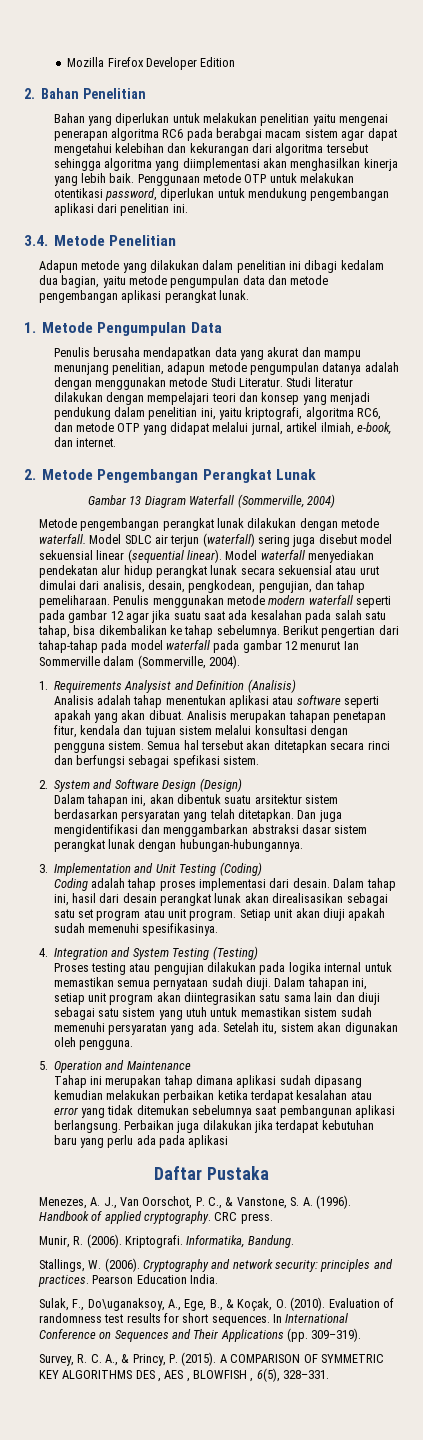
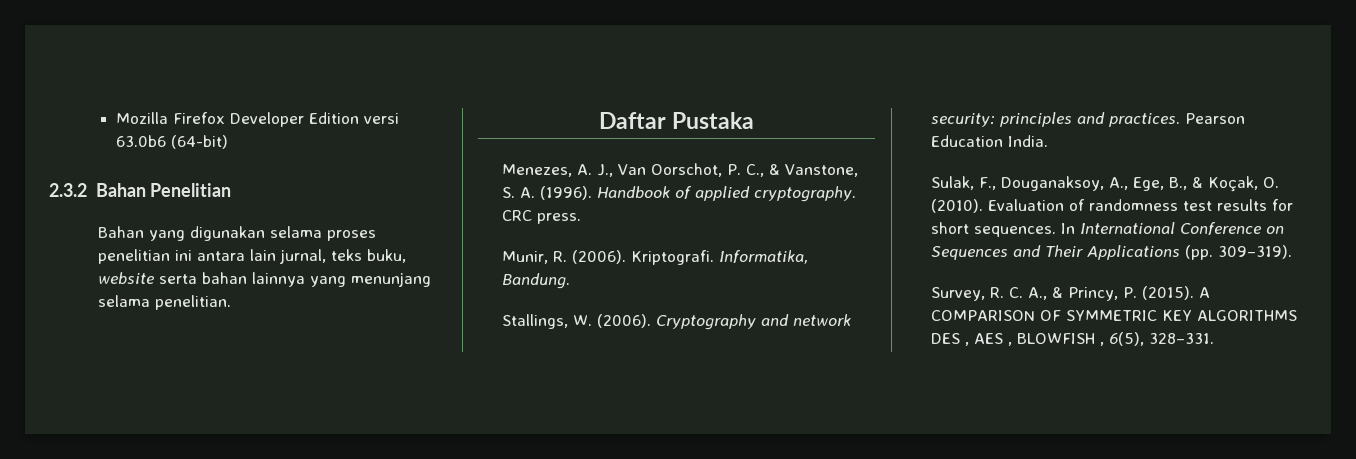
- Mozilla Firefox Developer Edition
- 2. Bahan Penelitian
+ Mozilla Firefox Developer Edition versi 63.0b6 (64-bit)
+ 2.3.2 Bahan Penelitian
- Bahan yang diperlukan untuk melakukan penelitian yaitu mengenai penerapan algoritma RC6 pada berabgai macam sistem agar dapat mengetahui kelebihan dan kekurangan dari algoritma tersebut sehingga algoritma yang diimplementasi akan menghasilkan kinerja yang lebih baik. Penggunaan metode OTP untuk melakukan otentikasi password, diperlukan untuk mendukung pengembangan aplikasi dari penelitian ini.
- 3.4. Metode Penelitian
- Adapun metode yang dilakukan dalam penelitian ini dibagi kedalam dua bagian, yaitu metode pengumpulan data dan metode pengembangan aplikasi perangkat lunak.
- 1. Metode Pengumpulan Data
- Penulis berusaha mendapatkan data yang akurat dan mampu menunjang penelitian, adapun metode pengumpulan datanya adalah dengan menggunakan metode Studi Literatur. Studi literatur dilakukan dengan mempelajari teori dan konsep yang menjadi pendukung dalam penelitian ini, yaitu kriptografi, algoritma RC6, dan metode OTP yang didapat melalui jurnal, artikel ilmiah, e-book, dan internet.
- 2. Metode Pengembangan Perangkat Lunak
- Gambar 13 Diagram Waterfall (Sommerville, 2004)
- Metode pengembangan perangkat lunak dilakukan dengan metode waterfall. Model SDLC air terjun (waterfall) sering juga disebut model sekuensial linear (sequential linear). Model waterfall menyediakan pendekatan alur hidup perangkat lunak secara sekuensial atau urut dimulai dari analisis, desain, pengkodean, pengujian, dan tahap pemeliharaan. Penulis menggunakan metode modern waterfall seperti pada gambar 12 agar jika suatu saat ada kesalahan pada salah satu tahap, bisa dikembalikan ke tahap sebelumnya. Berikut pengertian dari tahap-tahap pada model waterfall pada gambar 12 menurut Ian Sommerville dalam (Sommerville, 2004).
- 1. Requirements Analysist and Definition (Analisis)
- Analisis adalah tahap menentukan aplikasi atau software seperti apakah yang akan dibuat. Analisis merupakan tahapan penetapan fitur, kendala dan tujuan sistem melalui konsultasi dengan pengguna sistem. Semua hal tersebut akan ditetapkan secara rinci dan berfungsi sebagai spefikasi sistem.
- 2. System and Software Design (Design)
- Dalam tahapan ini, akan dibentuk suatu arsitektur sistem berdasarkan persyaratan yang telah ditetapkan. Dan juga mengidentifikasi dan menggambarkan abstraksi dasar sistem perangkat lunak dengan hubungan-hubungannya.
- 3. Implementation and Unit Testing (Coding)
- Coding adalah tahap proses implementasi dari desain. Dalam tahap ini, hasil dari desain perangkat lunak akan direalisasikan sebagai satu set program atau unit program. Setiap unit akan diuji apakah sudah memenuhi spesifikasinya.
- 4. Integration and System Testing (Testing)
- Proses testing atau pengujian dilakukan pada logika internal untuk memastikan semua pernyataan sudah diuji. Dalam tahapan ini, setiap unit program akan diintegrasikan satu sama lain dan diuji sebagai satu sistem yang utuh untuk memastikan sistem sudah memenuhi persyaratan yang ada. Setelah itu, sistem akan digunakan oleh pengguna.
- 5. Operation and Maintenance
- Tahap ini merupakan tahap dimana aplikasi sudah dipasang kemudian melakukan perbaikan ketika terdapat kesalahan atau error yang tidak ditemukan sebelumnya saat pembangunan aplikasi berlangsung. Perbaikan juga dilakukan jika terdapat kebutuhan baru yang perlu ada pada aplikasi
+ Bahan yang digunakan selama proses penelitian ini antara lain jurnal, teks buku, website serta bahan lainnya yang menunjang selama penelitian.
- Sulak, F., Do\uganaksoy, A., Ege, B., & Koçak, O. (2010).
+ Sulak, F., Douganaksoy, A., Ege, B., & Koçak, O. (2010).

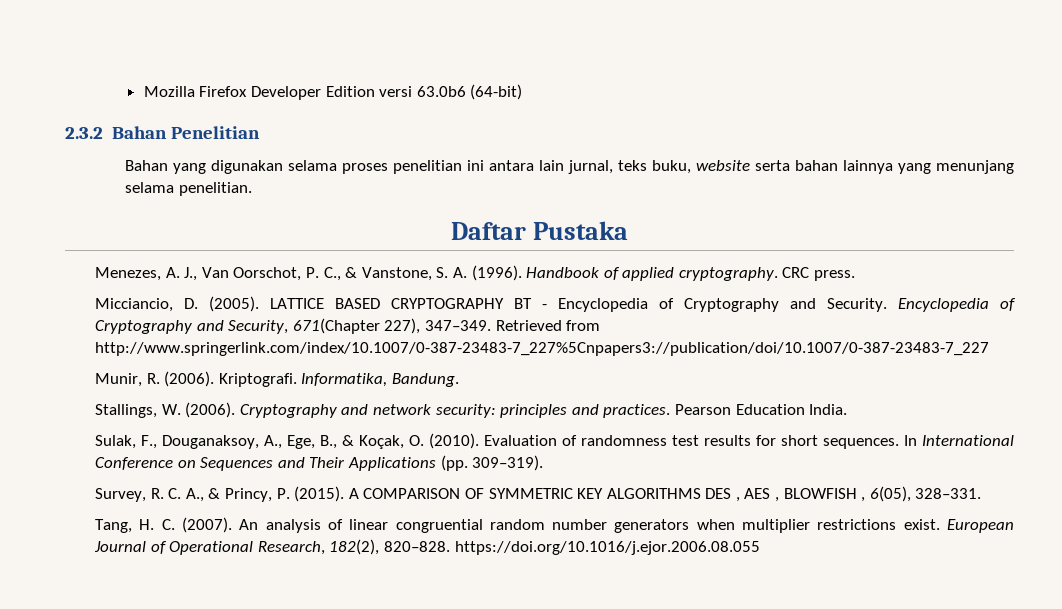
+ Micciancio, D. (2005). LATTICE BASED CRYPTOGRAPHY BT - Encyclopedia of Cryptography and Security. Encyclopedia of Cryptography and Security, 671(Chapter 227), 347–349. Retrieved from http://www.springerlink.com/index/10.1007/0-387-23483-7_227%5Cnpapers3://publication/doi/10.1007/0-387-23483-7_227
- A COMPARISON OF SYMMETRIC KEY ALGORITHMS DES , AES , BLOWFISH , 6(5), 328–331.
+ A COMPARISON OF SYMMETRIC KEY ALGORITHMS DES , AES , BLOWFISH , 6(05), 328–331.
+ Tang, H. C. (2007). An analysis of linear congruential random number generators when multiplier restrictions exist. European Journal of Operational Research, 182(2), 820–828. https://doi.org/10.1016/j.ejor.2006.08.055

